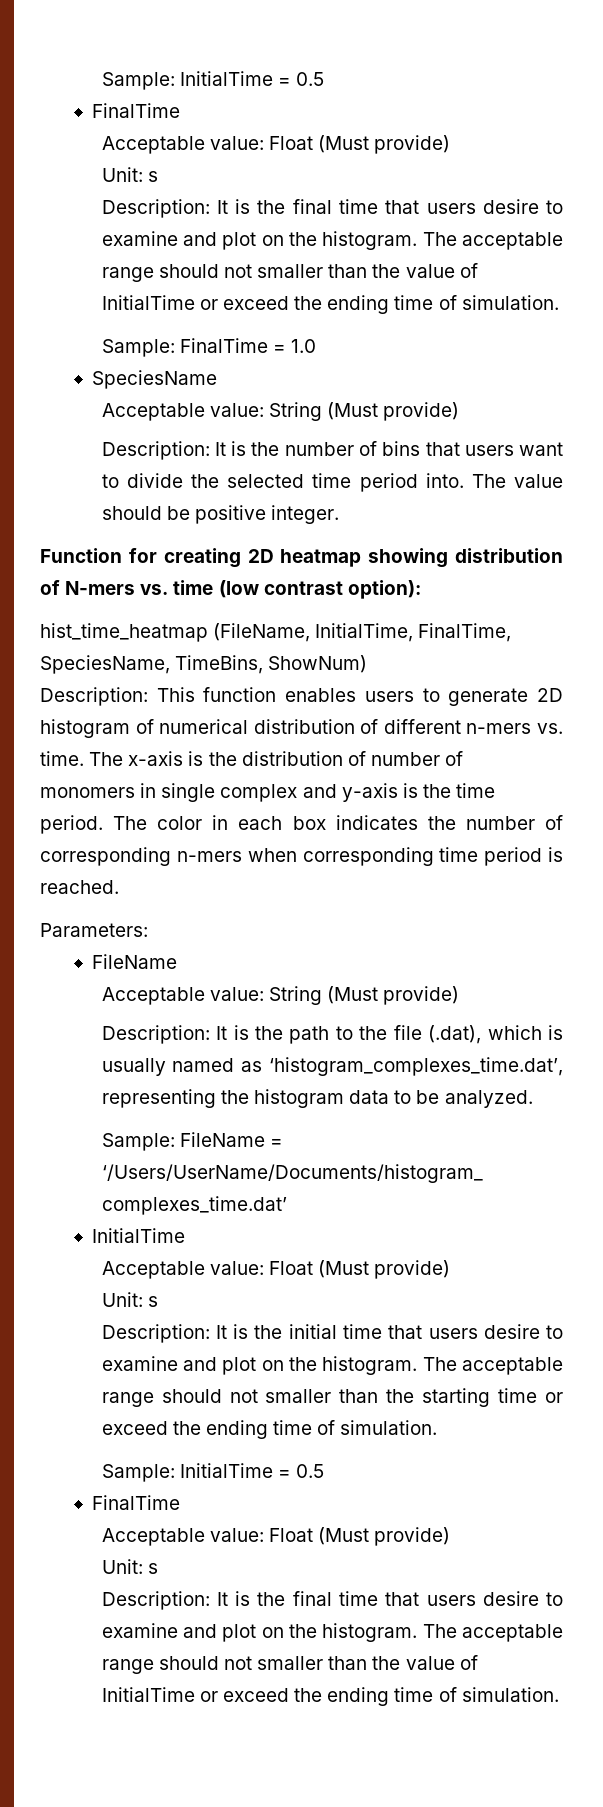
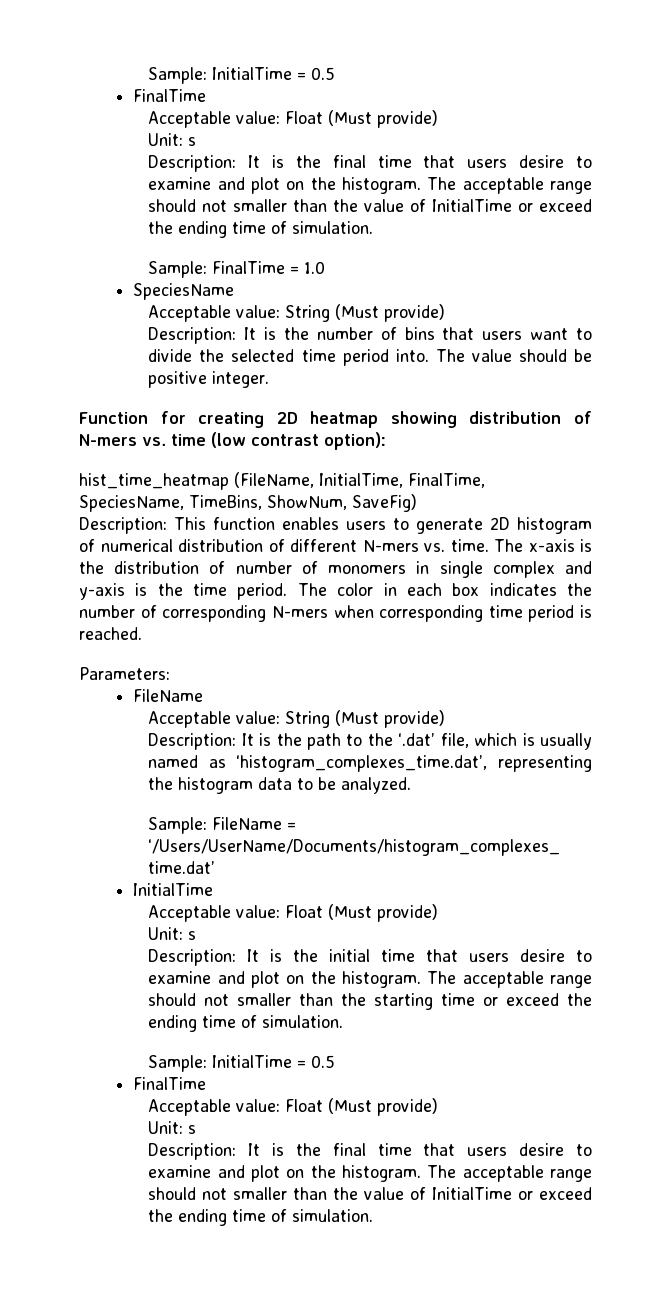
- hist_time_heatmap (FileName, InitialTime, FinalTime, SpeciesName, TimeBins, ShowNum)
+ hist_time_heatmap (FileName, InitialTime, FinalTime, SpeciesName, TimeBins, ShowNum, SaveFig)
- Description: This function enables users to generate 2D histogram of numerical distribution of different n-mers vs. time.
+ Description: This function enables users to generate 2D histogram of numerical distribution of different N-mers vs. time.
- The color in each box indicates the number of corresponding n-mers when corresponding time period is reached.
+ The color in each box indicates the number of corresponding N-mers when corresponding time period is reached.
- Description: It is the path to the file (.dat), which is usually named as ‘histogram_complexes_time.dat’, representing the histogram data to be analyzed.
+ Description: It is the path to the ‘.dat’ file, which is usually named as ‘histogram_complexes_time.dat’, representing the histogram data to be analyzed.

